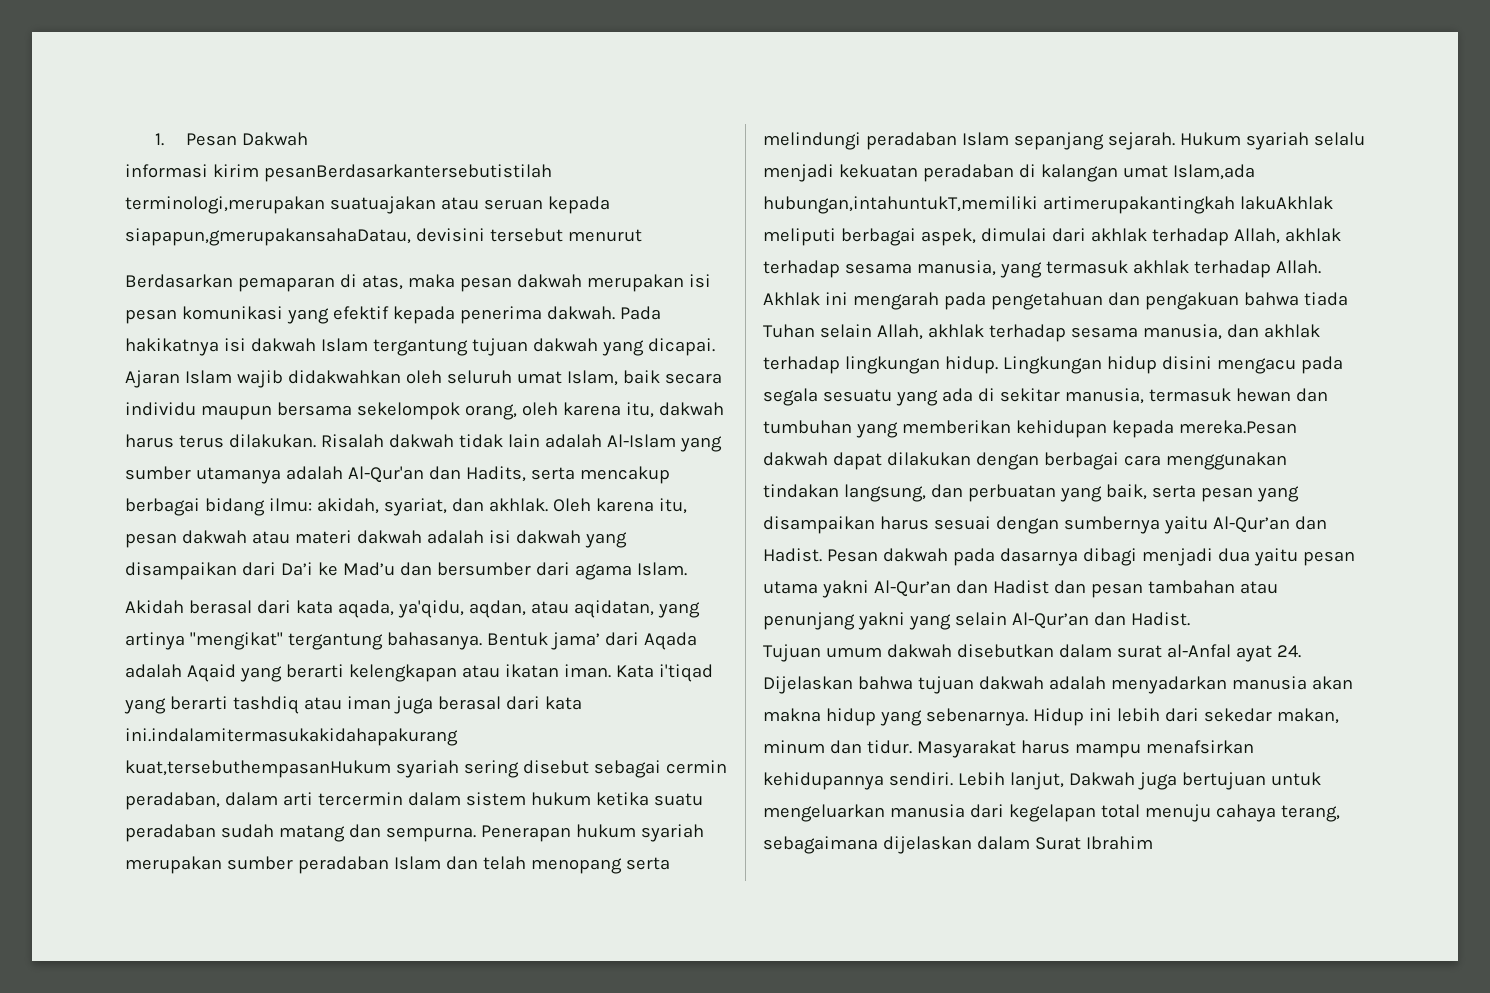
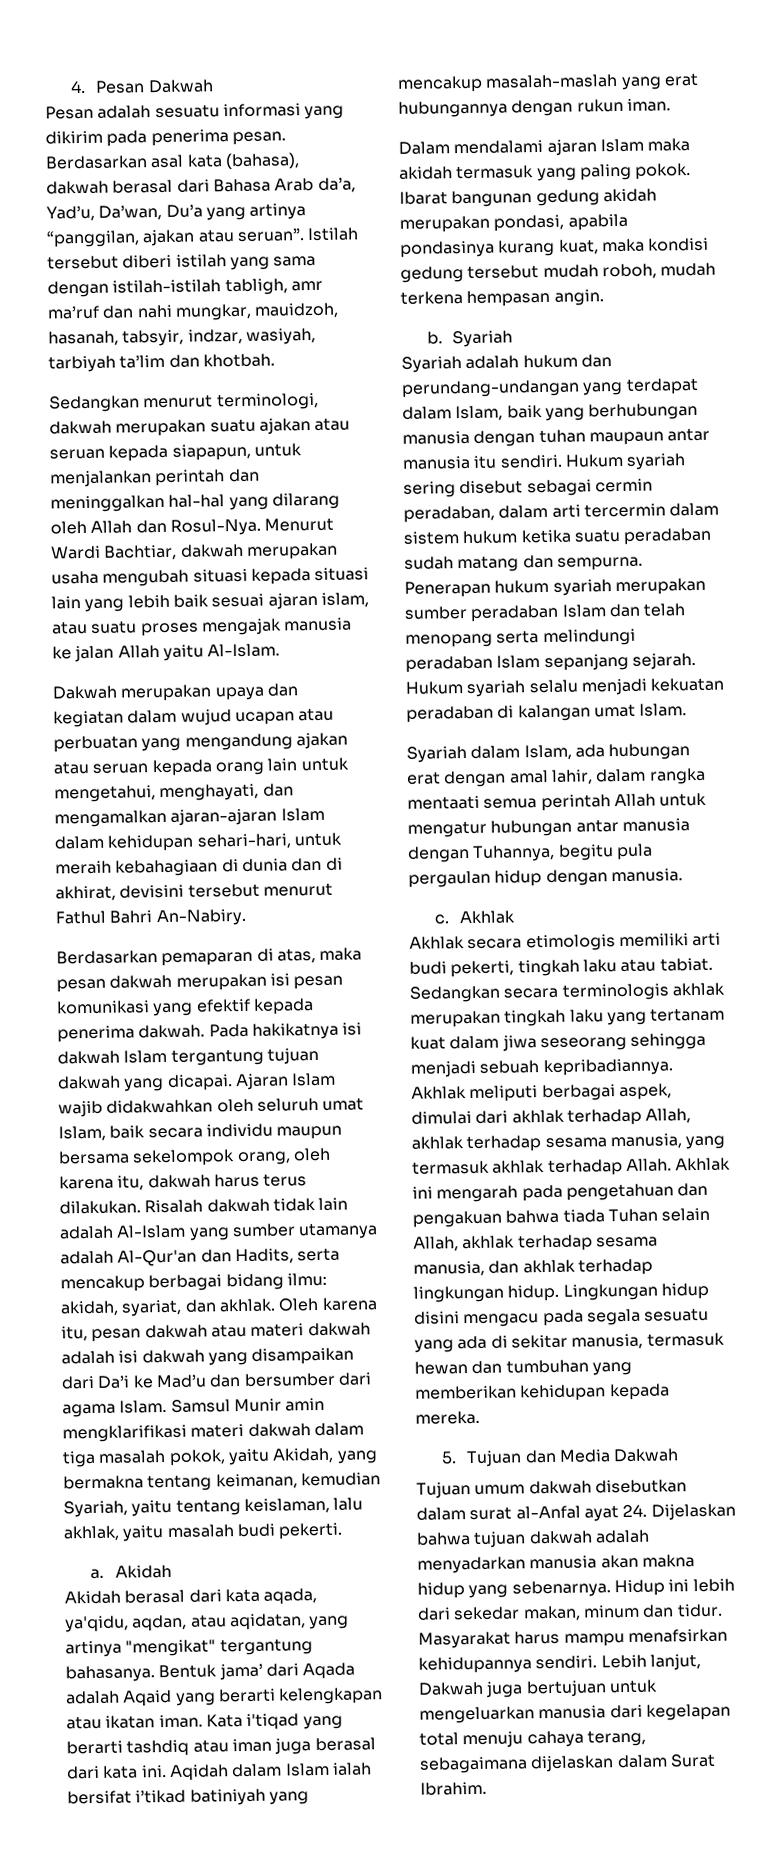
- 1. Pesan Dakwah
+ 4. Pesan Dakwah
- informasi kirim pesanBerdasarkantersebutistilah terminologi,merupakan suatuajakan atau seruan kepada siapapun,gmerupakansahaDatau, devisini tersebut menurut
+ Pesan adalah sesuatu informasi yang dikirim pada penerima pesan. Berdasarkan asal kata (bahasa), dakwah berasal dari Bahasa Arab da’a, Yad’u, Da’wan, Du’a yang artinya “panggilan, ajakan atau seruan”. Istilah tersebut diberi istilah yang sama dengan istilah-istilah tabligh, amr ma’ruf dan nahi mungkar, mauidzoh, hasanah, tabsyir, indzar, wasiyah, tarbiyah ta’lim dan khotbah.
+ Sedangkan menurut terminologi, dakwah merupakan suatu ajakan atau seruan kepada siapapun, untuk menjalankan perintah dan meninggalkan hal-hal yang dilarang oleh Allah dan Rosul-Nya. Menurut Wardi Bachtiar, dakwah merupakan usaha mengubah situasi kepada situasi lain yang lebih baik sesuai ajaran islam, atau suatu proses mengajak manusia ke jalan Allah yaitu Al-Islam.
+ Dakwah merupakan upaya dan kegiatan dalam wujud ucapan atau perbuatan yang mengandung ajakan atau seruan kepada orang lain untuk mengetahui, menghayati, dan mengamalkan ajaran-ajaran Islam dalam kehidupan sehari-hari, untuk meraih kebahagiaan di dunia dan di akhirat, devisini tersebut menurut Fathul Bahri An-Nabiry.
+ Samsul Munir amin mengklarifikasi materi dakwah dalam tiga masalah pokok, yaitu Akidah, yang bermakna tentang keimanan, kemudian Syariah, yaitu tentang keislaman, lalu akhlak, yaitu masalah budi pekerti.
+ a. Akidah
- Kata i'tiqad yang berarti tashdiq atau iman juga berasal dari kata ini.indalamitermasukakidahapakurang kuat,tersebuthempasanHukum syariah sering disebut sebagai cermin peradaban, dalam arti tercermin dalam sistem hukum ketika suatu peradaban sudah matang dan sempurna.
+ Kata i'tiqad yang berarti tashdiq atau iman juga berasal dari kata ini. Aqidah dalam Islam ialah bersifat i’tikad batiniyah yang mencakup masalah-maslah yang erat hubungannya dengan rukun iman.
+ Dalam mendalami ajaran Islam maka akidah termasuk yang paling pokok. Ibarat bangunan gedung akidah merupakan pondasi, apabila pondasinya kurang kuat, maka kondisi gedung tersebut mudah roboh, mudah terkena hempasan angin.
+ b. Syariah
+ Syariah adalah hukum dan perundang-undangan yang terdapat dalam Islam, baik yang berhubungan manusia dengan tuhan maupaun antar manusia itu sendiri. Hukum syariah sering disebut sebagai cermin peradaban, dalam arti tercermin dalam sistem hukum ketika suatu peradaban sudah matang dan sempurna.
- Hukum syariah selalu menjadi kekuatan peradaban di kalangan umat Islam,ada hubungan,intahuntukT,memiliki artimerupakantingkah lakuAkhlak meliputi berbagai aspek, dimulai dari akhlak terhadap Allah, akhlak terhadap sesama manusia, yang termasuk akhlak terhadap Allah.
+ Hukum syariah selalu menjadi kekuatan peradaban di kalangan umat Islam.
+ Syariah dalam Islam, ada hubungan erat dengan amal lahir, dalam rangka mentaati semua perintah Allah untuk mengatur hubungan antar manusia dengan Tuhannya, begitu pula pergaulan hidup dengan manusia.
+ c. Akhlak
+ Akhlak secara etimologis memiliki arti budi pekerti, tingkah laku atau tabiat. Sedangkan secara terminologis akhlak merupakan tingkah laku yang tertanam kuat dalam jiwa seseorang sehingga menjadi sebuah kepribadiannya. Akhlak meliputi berbagai aspek, dimulai dari akhlak terhadap Allah, akhlak terhadap sesama manusia, yang termasuk akhlak terhadap Allah.
- Lingkungan hidup disini mengacu pada segala sesuatu yang ada di sekitar manusia, termasuk hewan dan tumbuhan yang memberikan kehidupan kepada mereka.Pesan dakwah dapat dilakukan dengan berbagai cara menggunakan tindakan langsung, dan perbuatan yang baik, serta pesan yang disampaikan harus sesuai dengan sumbernya yaitu Al-Qur’an dan Hadist. Pesan dakwah pada dasarnya dibagi menjadi dua yaitu pesan utama yakni Al-Qur’an dan Hadist dan pesan tambahan atau penunjang yakni yang selain Al-Qur’an dan Hadist.
+ Lingkungan hidup disini mengacu pada segala sesuatu yang ada di sekitar manusia, termasuk hewan dan tumbuhan yang memberikan kehidupan kepada mereka.
+ 5. Tujuan dan Media Dakwah
- Lebih lanjut, Dakwah juga bertujuan untuk mengeluarkan manusia dari kegelapan total menuju cahaya terang, sebagaimana dijelaskan dalam Surat Ibrahim
+ Lebih lanjut, Dakwah juga bertujuan untuk mengeluarkan manusia dari kegelapan total menuju cahaya terang, sebagaimana dijelaskan dalam Surat Ibrahim.

